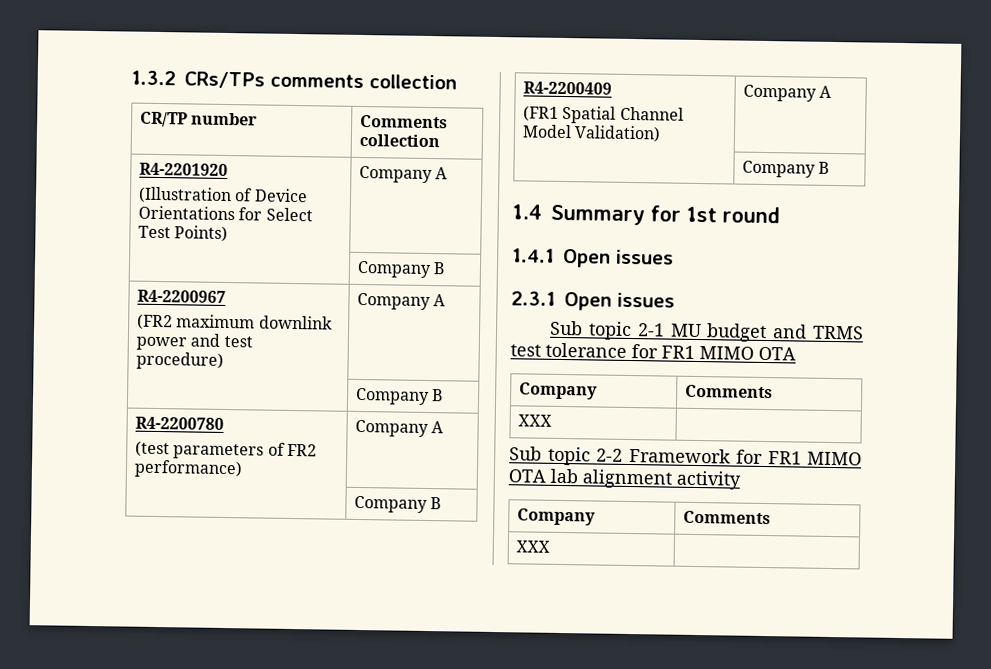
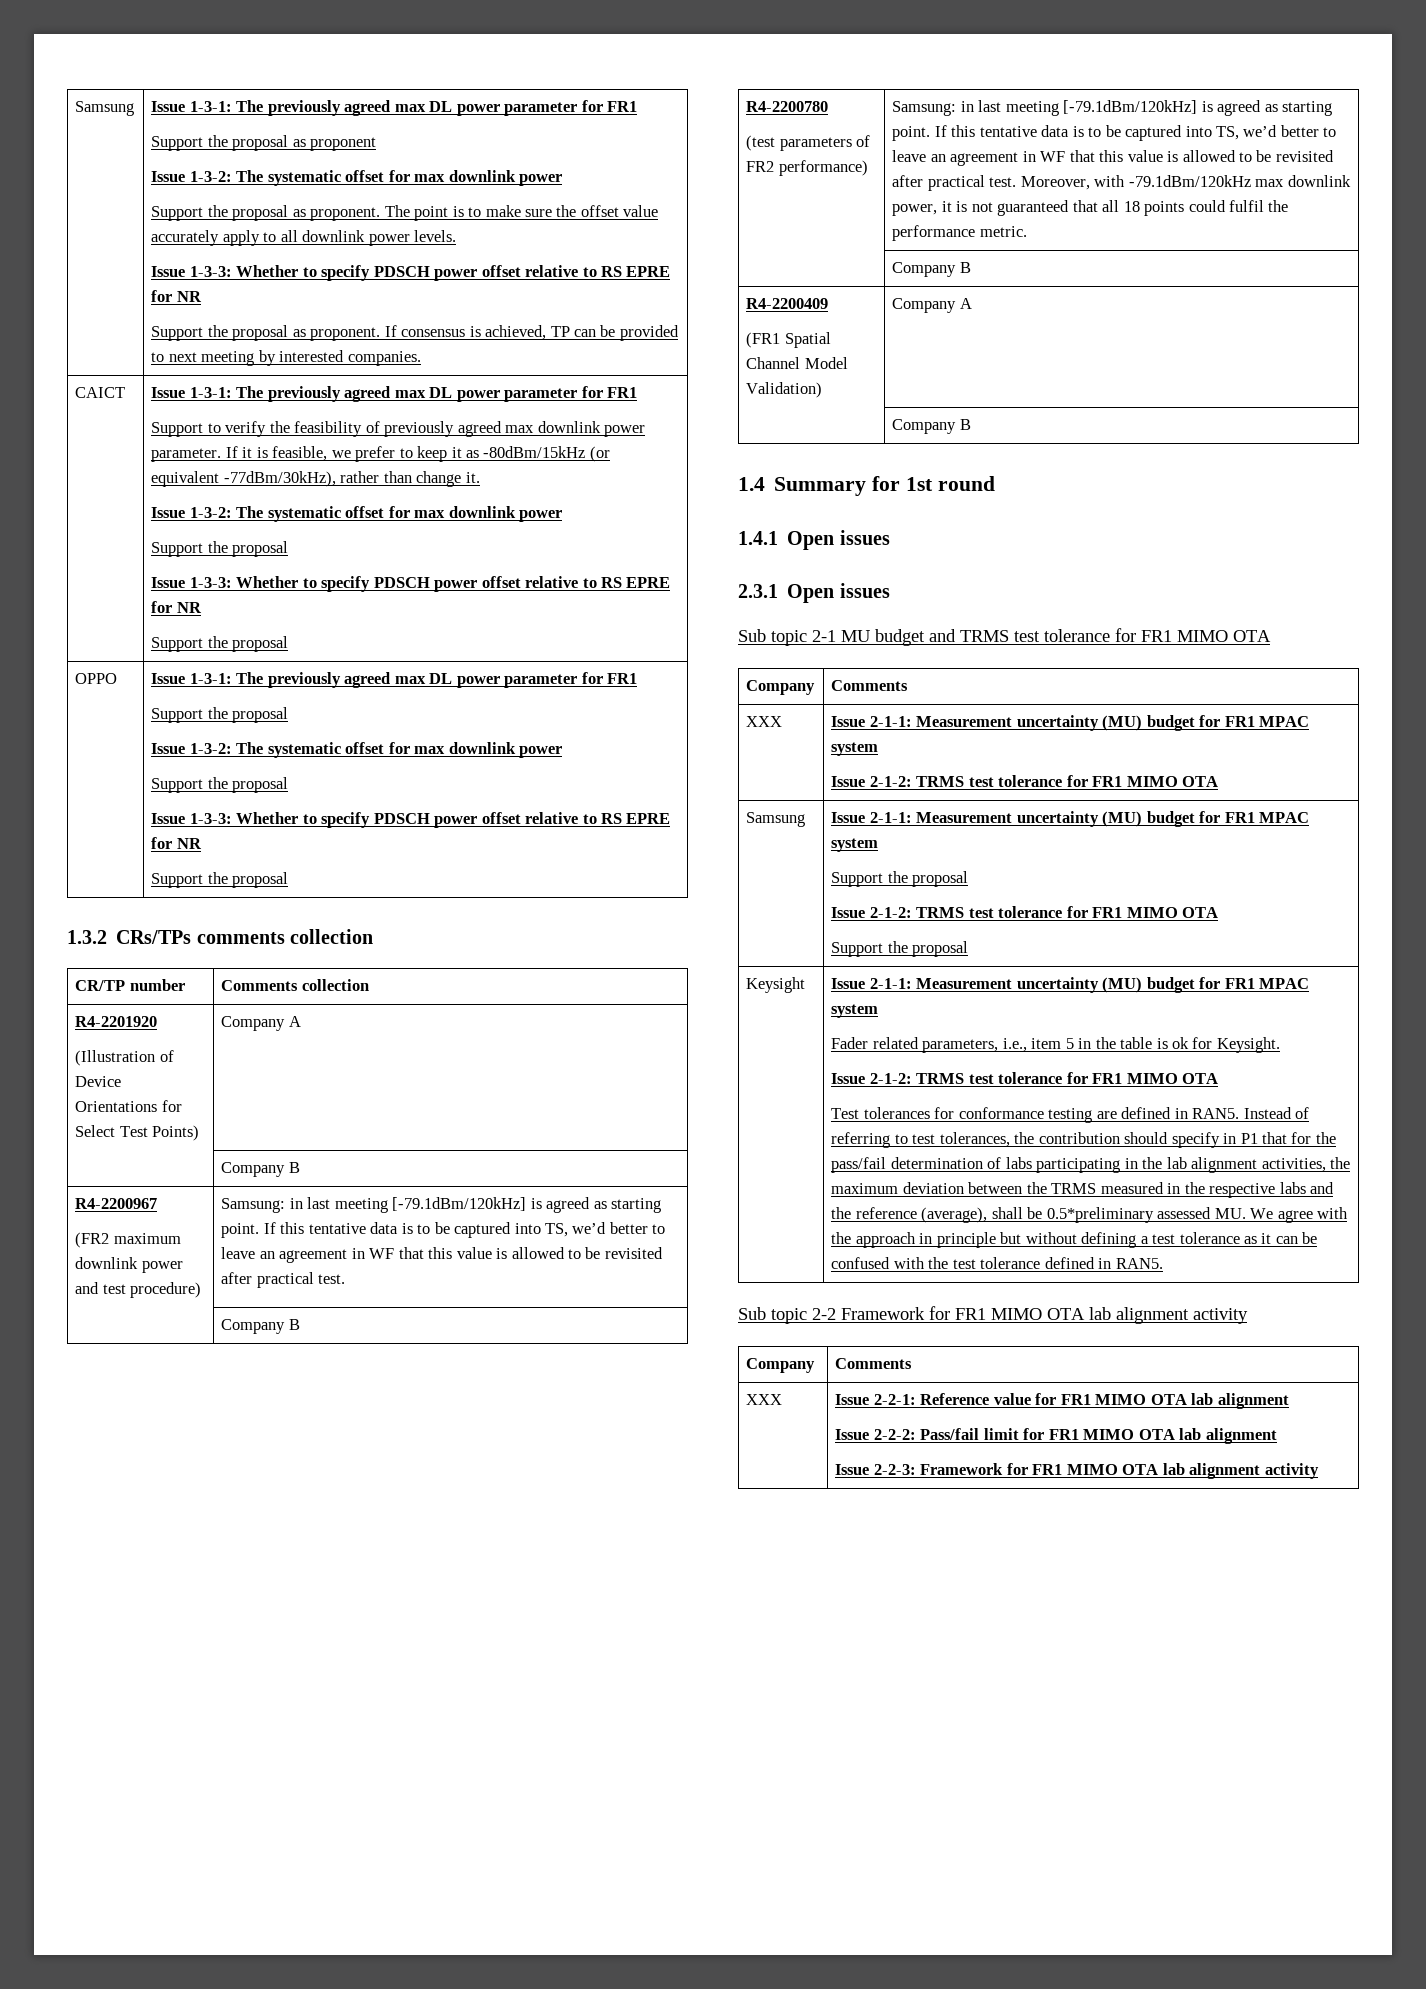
+ Samsung | Issue 1-3-1: The previously agreed max DL power parameter for FR1
+ Support the proposal as proponent
+ Issue 1-3-2: The systematic offset for max downlink power
+ Support the proposal as proponent. The point is to make sure the offset value accurately apply to all downlink power levels.
+ Issue 1-3-3: Whether to specify PDSCH power offset relative to RS EPRE for NR
+ Support the proposal as proponent. If consensus is achieved, TP can be provided to next meeting by interested companies.
+ CAICT | Issue 1-3-1: The previously agreed max DL power parameter for FR1
+ Support to verify the feasibility of previously agreed max downlink power parameter. If it is feasible, we prefer to keep it as -80dBm/15kHz (or equivalent -77dBm/30kHz), rather than change it.
+ Issue 1-3-2: The systematic offset for max downlink power
+ Support the proposal
+ Issue 1-3-3: Whether to specify PDSCH power offset relative to RS EPRE for NR
+ Support the proposal
+ OPPO | Issue 1-3-1: The previously agreed max DL power parameter for FR1
+ Support the proposal
+ Issue 1-3-2: The systematic offset for max downlink power
+ Support the proposal
+ Issue 1-3-3: Whether to specify PDSCH power offset relative to RS EPRE for NR
+ Support the proposal
- (FR2 maximum downlink power and test procedure) | Company A
+ (FR2 maximum downlink power and test procedure) | Samsung: in last meeting [-79.1dBm/120kHz] is agreed as starting point. If this tentative data is to be captured into TS, we’d better to leave an agreement in WF that this value is allowed to be revisited after practical test.
- (test parameters of FR2 performance) | Company A
+ (test parameters of FR2 performance) | Samsung: in last meeting [-79.1dBm/120kHz] is agreed as starting point. If this tentative data is to be captured into TS, we’d better to leave an agreement in WF that this value is allowed to be revisited after practical test. Moreover, with -79.1dBm/120kHz max downlink power, it is not guaranteed that all 18 points could fulfil the performance metric.
  Sub topic 2-1 MU budget and TRMS test tolerance for FR1 MIMO OTA
  Company | Comments
- XXX |
+ XXX | Issue 2-1-1: Measurement uncertainty (MU) budget for FR1 MPAC system
+ Issue 2-1-2: TRMS test tolerance for FR1 MIMO OTA
+ Samsung | Issue 2-1-1: Measurement uncertainty (MU) budget for FR1 MPAC system
+ Support the proposal
+ Issue 2-1-2: TRMS test tolerance for FR1 MIMO OTA
+ Support the proposal
+ Keysight | Issue 2-1-1: Measurement uncertainty (MU) budget for FR1 MPAC system
+ Fader related parameters, i.e., item 5 in the table is ok for Keysight.
+ Issue 2-1-2: TRMS test tolerance for FR1 MIMO OTA
+ Test tolerances for conformance testing are defined in RAN5. Instead of referring to test tolerances, the contribution should specify in P1 that for the pass/fail determination of labs participating in the lab alignment activities, the maximum deviation between the TRMS measured in the respective labs and the reference (average), shall be 0.5*preliminary assessed MU. We agree with the approach in principle but without defining a test tolerance as it can be confused with the test tolerance defined in RAN5.
  Sub topic 2-2 Framework for FR1 MIMO OTA lab alignment activity
  Company | Comments
- XXX |
+ XXX | Issue 2-2-1: Reference value for FR1 MIMO OTA lab alignment
+ Issue 2-2-2: Pass/fail limit for FR1 MIMO OTA lab alignment
+ Issue 2-2-3: Framework for FR1 MIMO OTA lab alignment activity

